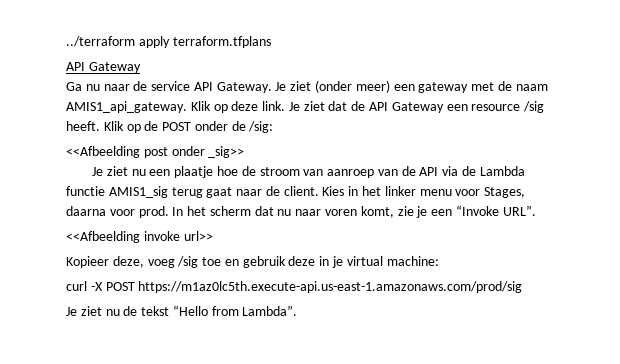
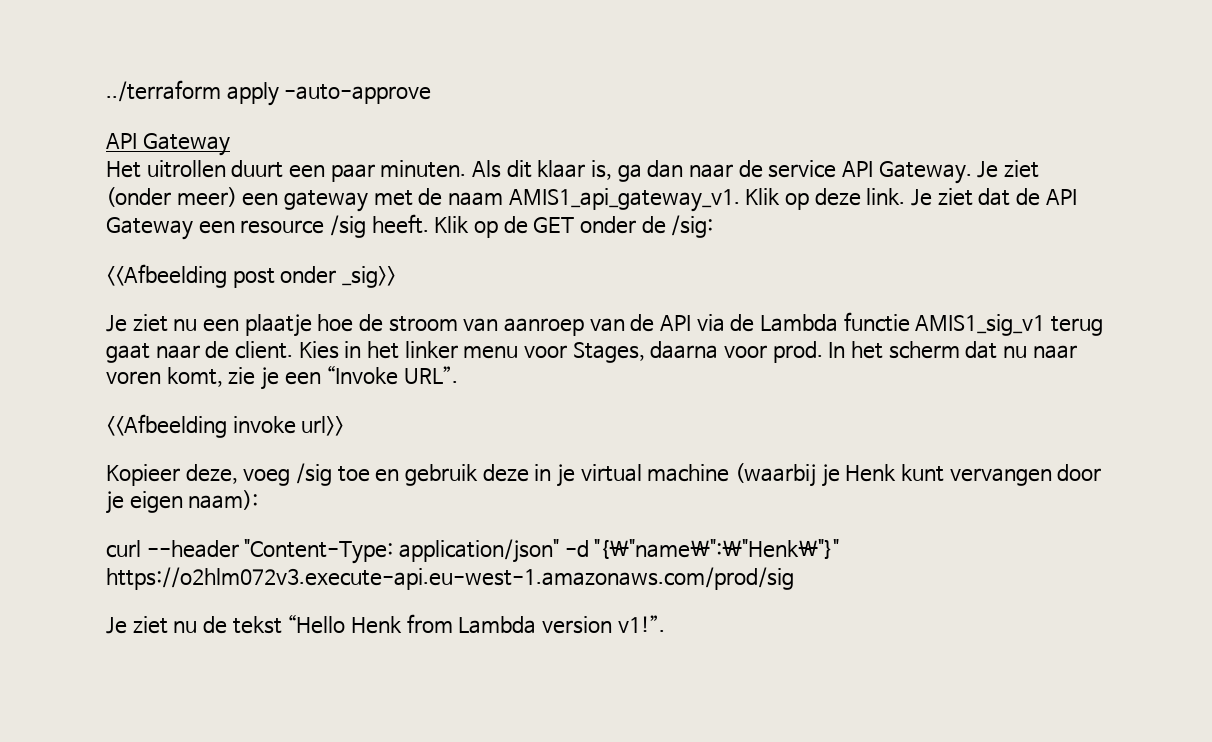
- ../terraform apply terraform.tfplans
+ ../terraform apply -auto-approve
- Ga nu naar de service API Gateway.
+ Het uitrollen duurt een paar minuten. Als dit klaar is, ga dan naar de service API Gateway.
- Je ziet (onder meer) een gateway met de naam AMIS1_api_gateway.
+ Je ziet (onder meer) een gateway met de naam AMIS1_api_gateway_v1.
- Klik op de POST onder de /sig:
+ Klik op de GET onder de /sig:
- Je ziet nu een plaatje hoe de stroom van aanroep van de API via de Lambda functie AMIS1_sig terug gaat naar de client.
+ Je ziet nu een plaatje hoe de stroom van aanroep van de API via de Lambda functie AMIS1_sig_v1 terug gaat naar de client.
- Kopieer deze, voeg /sig toe en gebruik deze in je virtual machine:
- curl -X POST https://m1az0lc5th.execute-api.us-east-1.amazonaws.com/prod/sig
+ Kopieer deze, voeg /sig toe en gebruik deze in je virtual machine (waarbij je Henk kunt vervangen door je eigen naam):
+ curl --header "Content-Type: application/json" -d "{\"name\":\"Henk\"}" https://o2hlm072v3.execute-api.eu-west-1.amazonaws.com/prod/sig
- Je ziet nu de tekst “Hello from Lambda”.
+ Je ziet nu de tekst “Hello Henk from Lambda version v1!”.

